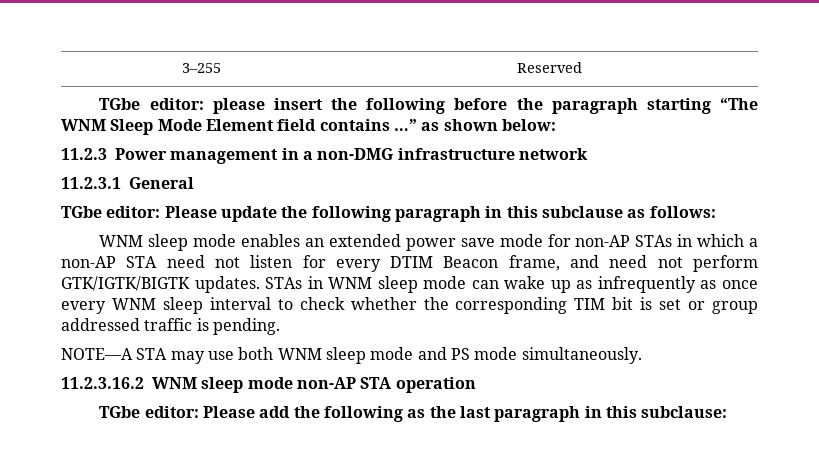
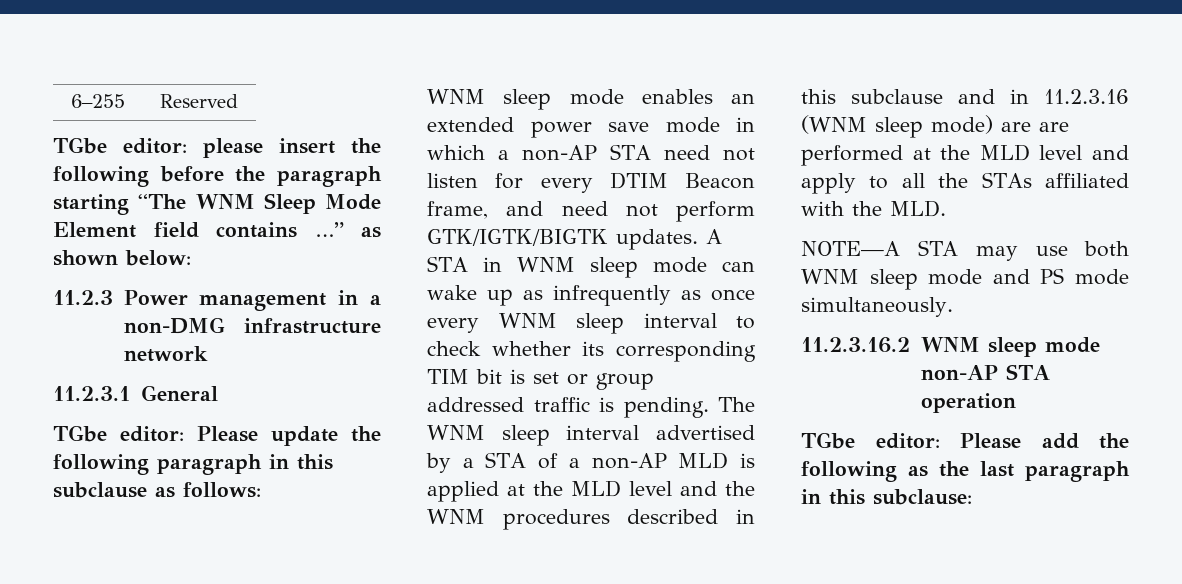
- 3–255 | Reserved
+ 6–255 | Reserved
- WNM sleep mode enables an extended power save mode for non-AP STAs in which a non-AP STA need not listen for every DTIM Beacon frame, and need not perform GTK/IGTK/BIGTK updates.
+ WNM sleep mode enables an extended power save mode in which a non-AP STA need not listen for every DTIM Beacon frame, and need not perform GTK/IGTK/BIGTK updates.
- STAs in WNM sleep mode can wake up as infrequently as once every WNM sleep interval to check whether the corresponding TIM bit is set or group addressed traffic is pending.
+ A STA in WNM sleep mode can wake up as infrequently as once every WNM sleep interval to check whether its corresponding TIM bit is set or group addressed traffic is pending. The WNM sleep interval advertised by a STA of a non-AP MLD is applied at the MLD level and the WNM procedures described in this subclause and in 11.2.3.16 (WNM sleep mode) are are performed at the MLD level and apply to all the STAs affiliated with the MLD.

